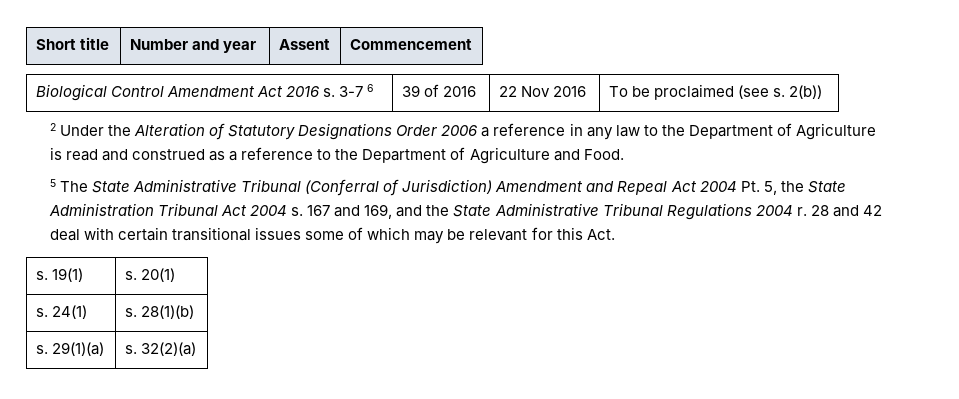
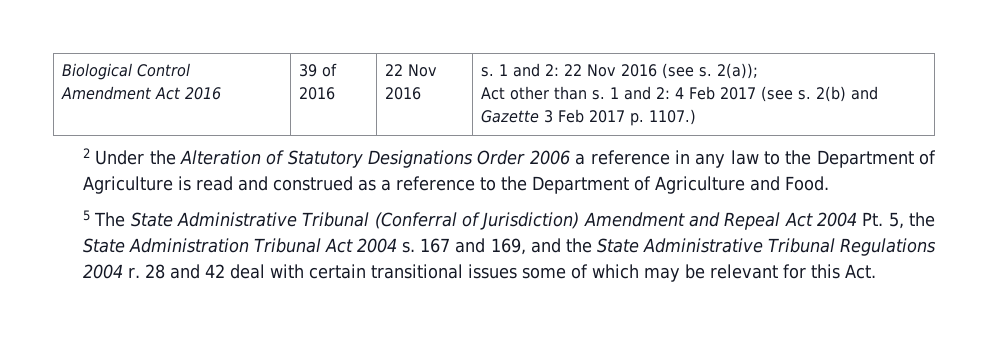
- Short title | Number and year | Assent | Commencement
- Biological Control Amendment Act 2016 s. 3-7 6 | 39 of 2016 | 22 Nov 2016 | To be proclaimed (see s. 2(b))
+ Biological Control Amendment Act 2016 | 39 of 2016 | 22 Nov 2016 | s. 1 and 2: 22 Nov 2016 (see s. 2(a));
+ Act other than s. 1 and 2: 4 Feb 2017 (see s. 2(b) and Gazette 3 Feb 2017 p. 1107.)
- s. 19(1) | s. 20(1)
- s. 24(1) | s. 28(1)(b)
- s. 29(1)(a) | s. 32(2)(a)

